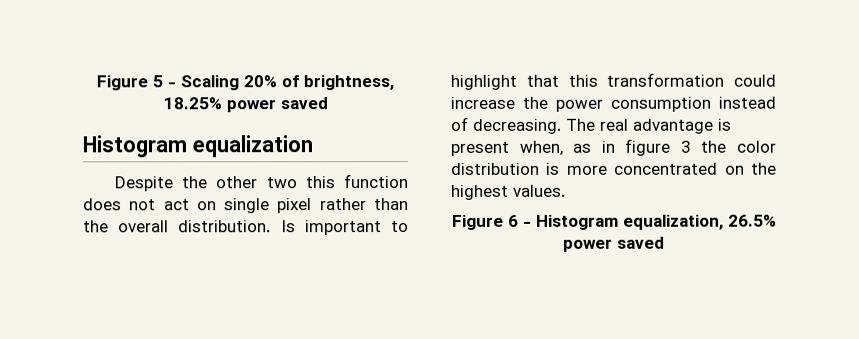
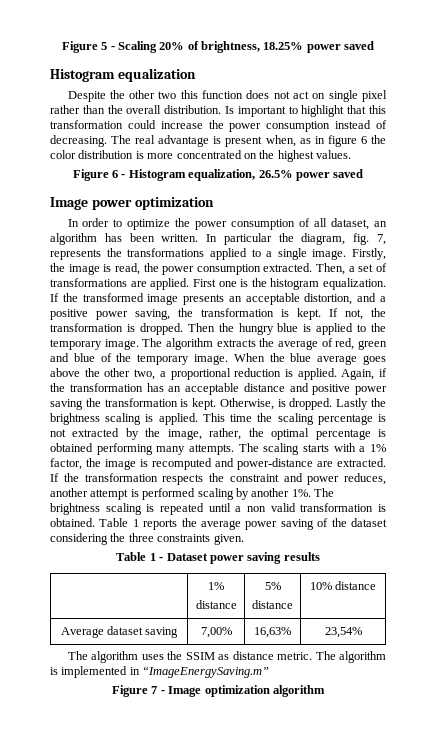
- The real advantage is present when, as in figure 3 the color distribution is more concentrated on the highest values.
+ The real advantage is present when, as in figure 6 the color distribution is more concentrated on the highest values.
+ Image power optimization
+ In order to optimize the power consumption of all dataset, an algorithm has been written. In particular the diagram, fig. 7, represents the transformations applied to a single image. Firstly, the image is read, the power consumption extracted. Then, a set of transformations are applied. First one is the histogram equalization. If the transformed image presents an acceptable distortion, and a positive power saving, the transformation is kept. If not, the transformation is dropped. Then the hungry blue is applied to the temporary image. The algorithm extracts the average of red, green and blue of the temporary image. When the blue average goes above the other two, a proportional reduction is applied. Again, if the transformation has an acceptable distance and positive power saving the transformation is kept. Otherwise, is dropped. Lastly the brightness scaling is applied. This time the scaling percentage is not extracted by the image, rather, the optimal percentage is obtained performing many attempts. The scaling starts with a 1% factor, the image is recomputed and power-distance are extracted. If the transformation respects the constraint and power reduces, another attempt is performed scaling by another 1%. The brightness scaling is repeated until a non valid transformation is obtained. Table 1 reports the average power saving of the dataset considering the three constraints given.
+ Table 1 - Dataset power saving results
+ | 1%
+ distance | 5%
+ distance | 10% distance
+ Average dataset saving | 7,00% | 16,63% | 23,54%
+ The algorithm uses the SSIM as distance metric. The algorithm is implemented in “ImageEnergySaving.m”
+ Figure 7 - Image optimization algorithm

